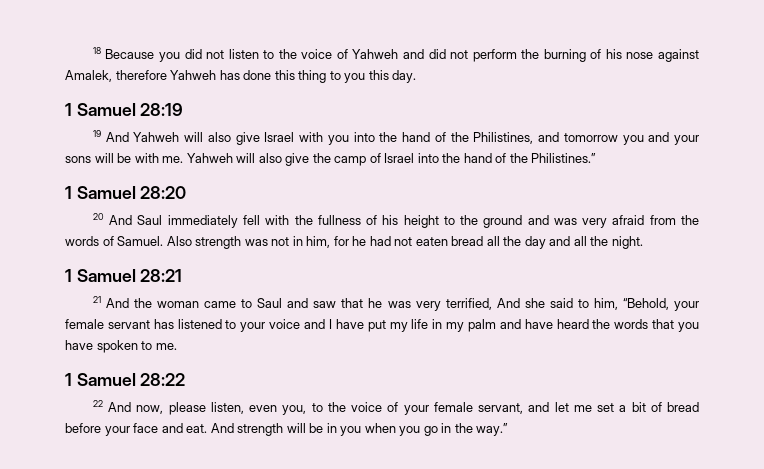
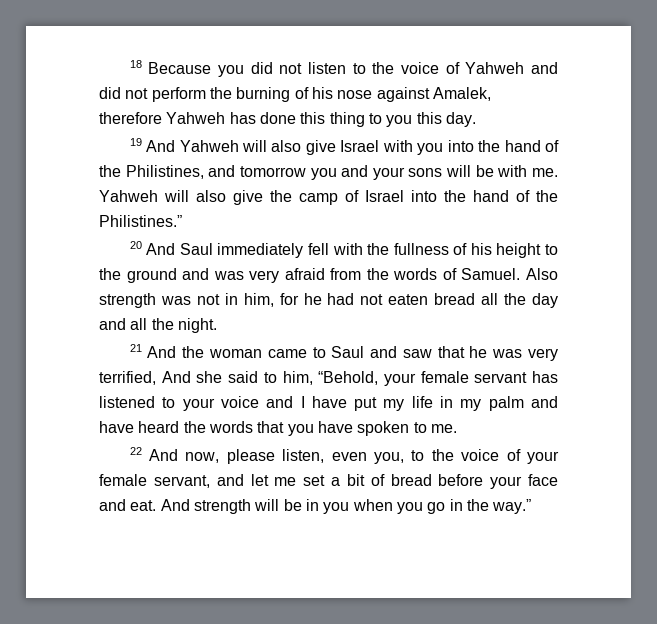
- 1 Samuel 28:19
- 1 Samuel 28:20
- 1 Samuel 28:21
- 1 Samuel 28:22

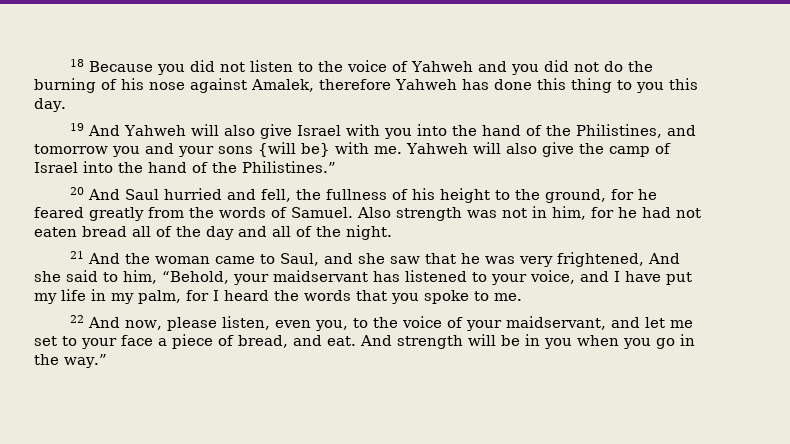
- 18 Because you did not listen to the voice of Yahweh and did not perform the burning of his nose against Amalek, therefore Yahweh has done this thing to you this day.
+ 18 Because you did not listen to the voice of Yahweh and you did not do the burning of his nose against Amalek, therefore Yahweh has done this thing to you this day.
- 19 And Yahweh will also give Israel with you into the hand of the Philistines, and tomorrow you and your sons will be with me.
+ 19 And Yahweh will also give Israel with you into the hand of the Philistines, and tomorrow you and your sons {will be} with me.
- 20 And Saul immediately fell with the fullness of his height to the ground and was very afraid from the words of Samuel.
+ 20 And Saul hurried and fell, the fullness of his height to the ground, for he feared greatly from the words of Samuel.
- Also strength was not in him, for he had not eaten bread all the day and all the night.
+ Also strength was not in him, for he had not eaten bread all of the day and all of the night.
- 21 And the woman came to Saul and saw that he was very terrified, And she said to him, “Behold, your female servant has listened to your voice and I have put my life in my palm and have heard the words that you have spoken to me.
+ 21 And the woman came to Saul, and she saw that he was very frightened, And she said to him, “Behold, your maidservant has listened to your voice, and I have put my life in my palm, for I heard the words that you spoke to me.
- 22 And now, please listen, even you, to the voice of your female servant, and let me set a bit of bread before your face and eat.
+ 22 And now, please listen, even you, to the voice of your maidservant, and let me set to your face a piece of bread, and eat.

